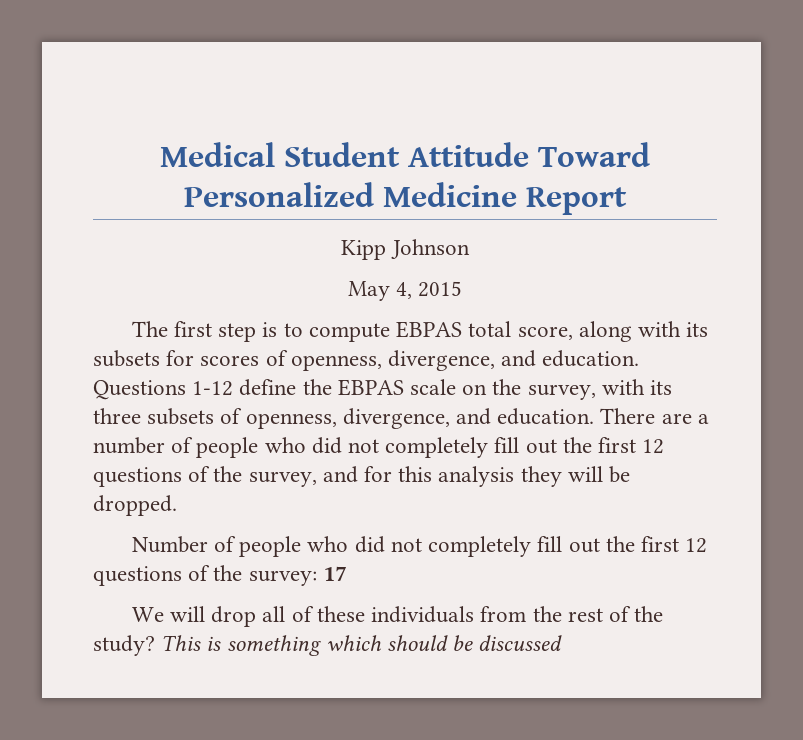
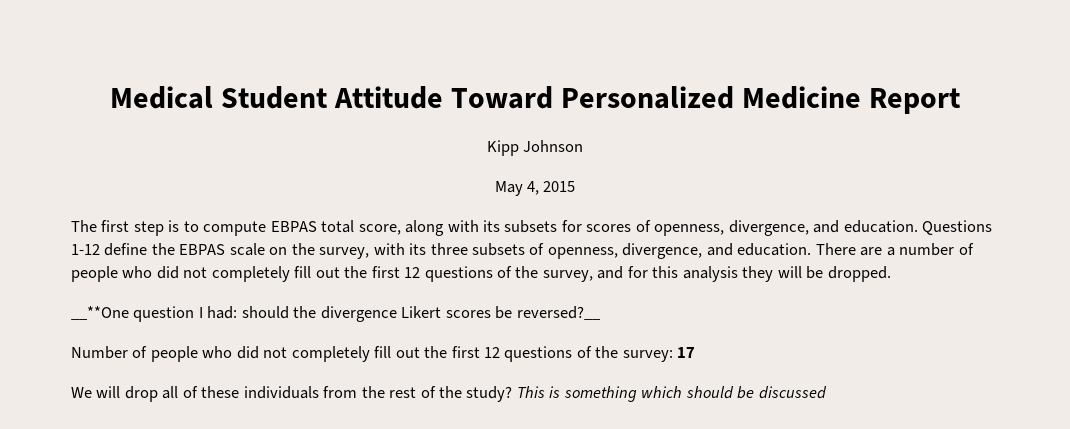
+ __**One question I had: should the divergence Likert scores be reversed?__

